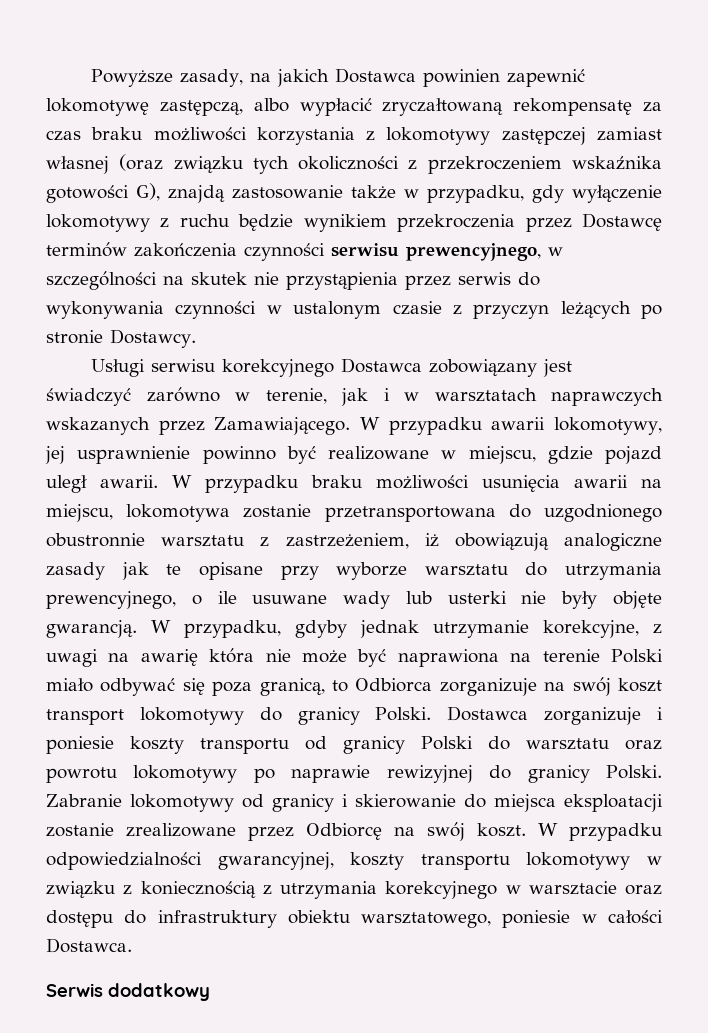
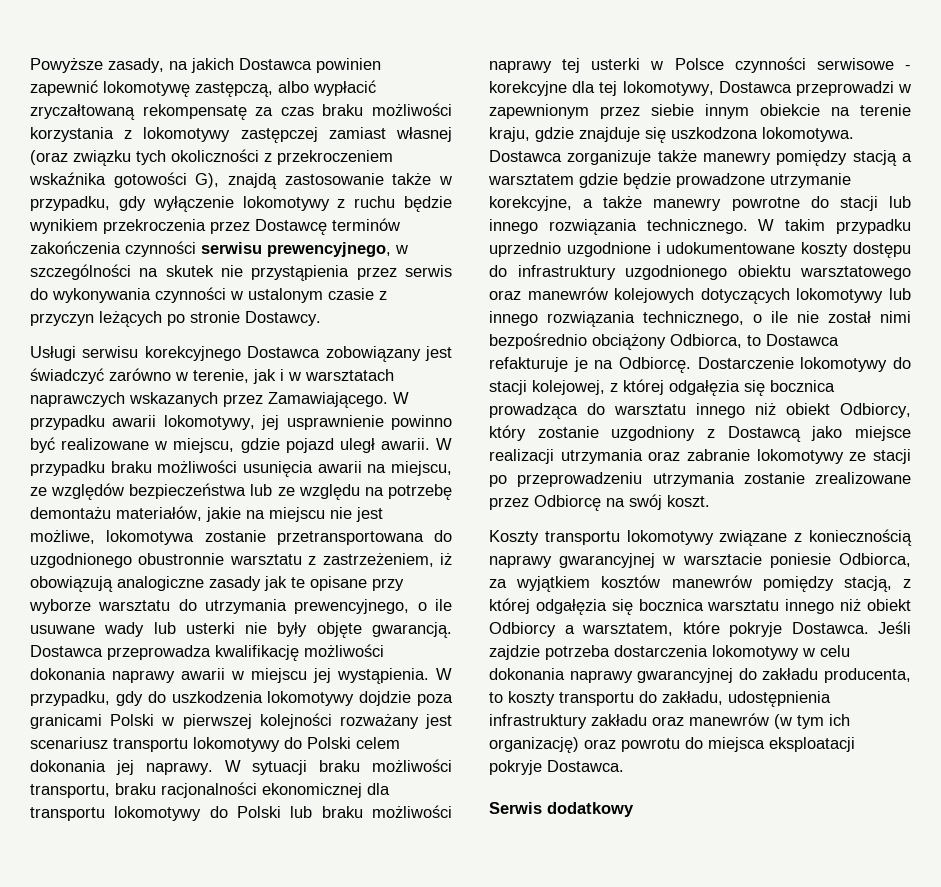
- W przypadku braku możliwości usunięcia awarii na miejscu, lokomotywa zostanie przetransportowana do uzgodnionego obustronnie warsztatu z zastrzeżeniem, iż obowiązują analogiczne zasady jak te opisane przy wyborze warsztatu do utrzymania prewencyjnego, o ile usuwane wady lub usterki nie były objęte gwarancją.
+ W przypadku braku możliwości usunięcia awarii na miejscu, ze względów bezpieczeństwa lub ze względu na potrzebę demontażu materiałów, jakie na miejscu nie jest możliwe, lokomotywa zostanie przetransportowana do uzgodnionego obustronnie warsztatu z zastrzeżeniem, iż obowiązują analogiczne zasady jak te opisane przy wyborze warsztatu do utrzymania prewencyjnego, o ile usuwane wady lub usterki nie były objęte gwarancją.
- W przypadku, gdyby jednak utrzymanie korekcyjne, z uwagi na awarię która nie może być naprawiona na terenie Polski miało odbywać się poza granicą, to Odbiorca zorganizuje na swój koszt transport lokomotywy do granicy Polski. Dostawca zorganizuje i poniesie koszty transportu od granicy Polski do warsztatu oraz powrotu lokomotywy po naprawie rewizyjnej do granicy Polski. Zabranie lokomotywy od granicy i skierowanie do miejsca eksploatacji zostanie zrealizowane przez Odbiorcę na swój koszt. W przypadku odpowiedzialności gwarancyjnej, koszty transportu lokomotywy w związku z koniecznością z utrzymania korekcyjnego w warsztacie oraz dostępu do infrastruktury obiektu warsztatowego, poniesie w całości Dostawca.
+ Dostawca przeprowadza kwalifikację możliwości dokonania naprawy awarii w miejscu jej wystąpienia. W przypadku, gdy do uszkodzenia lokomotywy dojdzie poza granicami Polski w pierwszej kolejności rozważany jest scenariusz transportu lokomotywy do Polski celem dokonania jej naprawy. W sytuacji braku możliwości transportu, braku racjonalności ekonomicznej dla transportu lokomotywy do Polski lub braku możliwości naprawy tej usterki w Polsce czynności serwisowe - korekcyjne dla tej lokomotywy, Dostawca przeprowadzi w zapewnionym przez siebie innym obiekcie na terenie kraju, gdzie znajduje się uszkodzona lokomotywa. Dostawca zorganizuje także manewry pomiędzy stacją a warsztatem gdzie będzie prowadzone utrzymanie korekcyjne, a także manewry powrotne do stacji lub innego rozwiązania technicznego. W takim przypadku uprzednio uzgodnione i udokumentowane koszty dostępu do infrastruktury uzgodnionego obiektu warsztatowego oraz manewrów kolejowych dotyczących lokomotywy lub innego rozwiązania technicznego, o ile nie został nimi bezpośrednio obciążony Odbiorca, to Dostawca refakturuje je na Odbiorcę. Dostarczenie lokomotywy do stacji kolejowej, z której odgałęzia się bocznica prowadząca do warsztatu innego niż obiekt Odbiorcy, który zostanie uzgodniony z Dostawcą jako miejsce realizacji utrzymania oraz zabranie lokomotywy ze stacji po przeprowadzeniu utrzymania zostanie zrealizowane przez Odbiorcę na swój koszt.
+ Koszty transportu lokomotywy związane z koniecznością naprawy gwarancyjnej w warsztacie poniesie Odbiorca, za wyjątkiem kosztów manewrów pomiędzy stacją, z której odgałęzia się bocznica warsztatu innego niż obiekt Odbiorcy a warsztatem, które pokryje Dostawca. Jeśli zajdzie potrzeba dostarczenia lokomotywy w celu dokonania naprawy gwarancyjnej do zakładu producenta, to koszty transportu do zakładu, udostępnienia infrastruktury zakładu oraz manewrów (w tym ich organizację) oraz powrotu do miejsca eksploatacji pokryje Dostawca.

